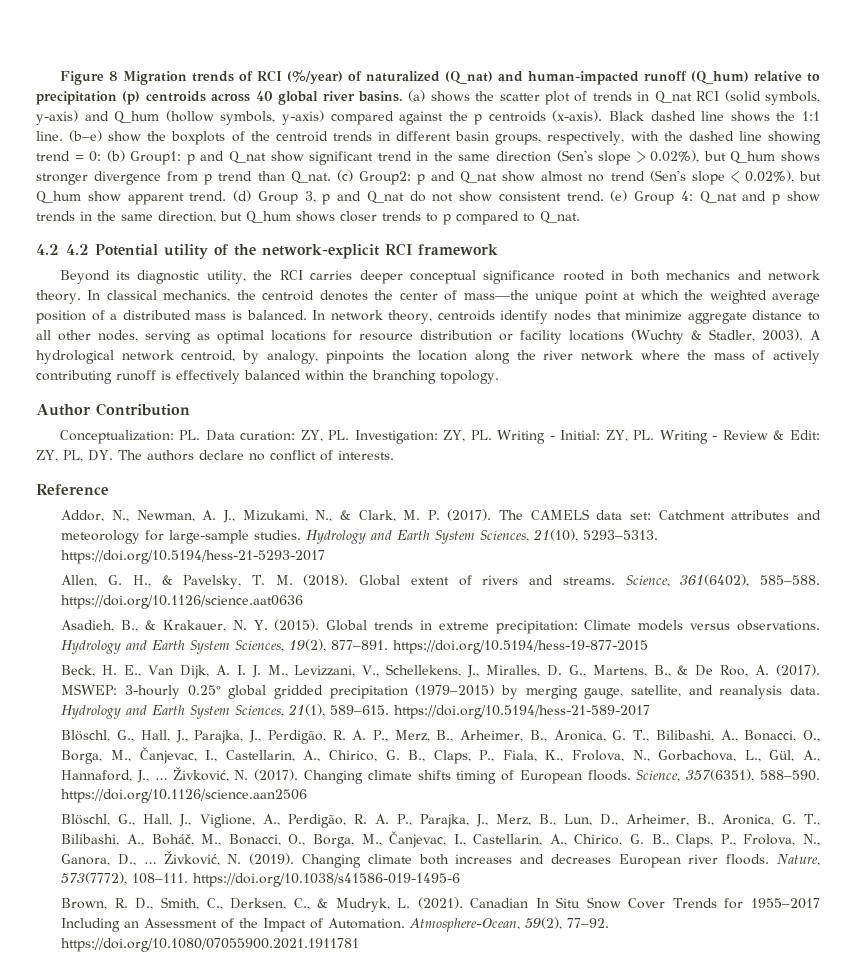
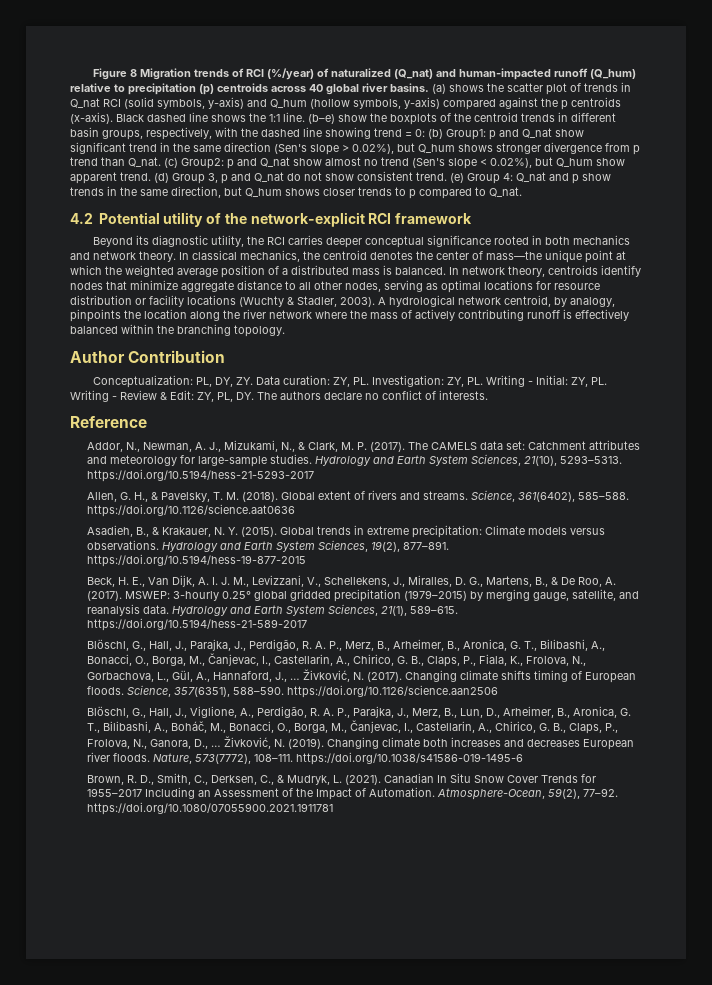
- 4.2 4.2 Potential utility of the network-explicit RCI framework
+ 4.2 Potential utility of the network-explicit RCI framework
- Conceptualization: PL. Data curation: ZY, PL. Investigation: ZY, PL. Writing - Initial: ZY, PL. Writing - Review & Edit: ZY, PL, DY. The authors declare no conflict of interests.
+ Conceptualization: PL, DY, ZY. Data curation: ZY, PL. Investigation: ZY, PL. Writing - Initial: ZY, PL. Writing - Review & Edit: ZY, PL, DY. The authors declare no conflict of interests.

